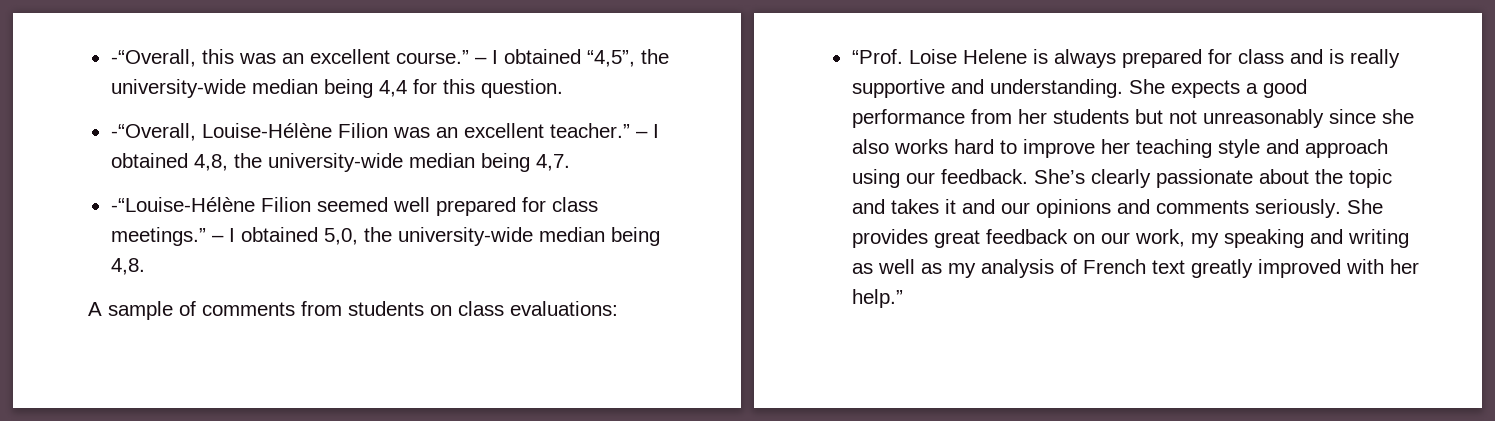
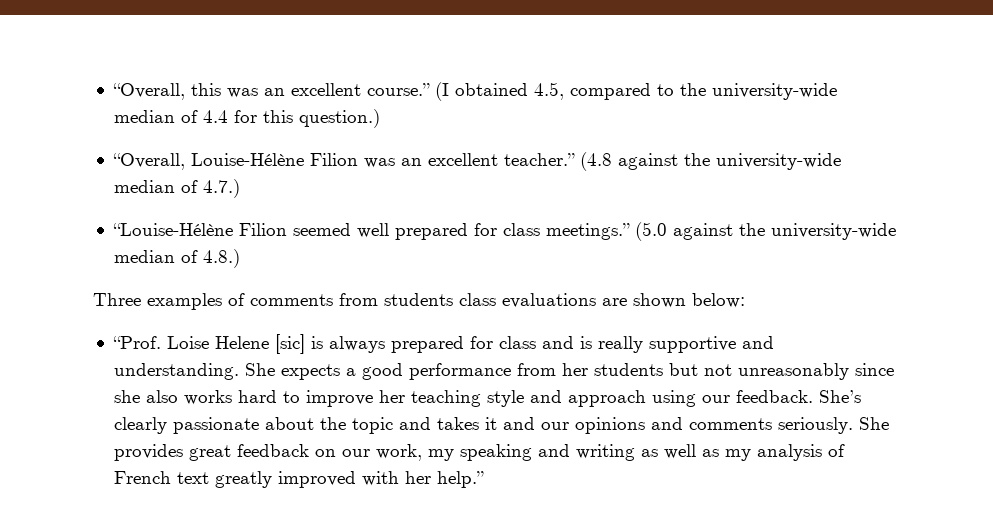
- -“Overall, this was an excellent course.”
+ “Overall, this was an excellent course.”
- – I obtained “4,5”, the university-wide median being 4,4 for this question.
- -“Overall, Louise-Hélène Filion was an excellent teacher.”
+ (I obtained 4.5, compared to the university-wide median of 4.4 for this question.)
+ “Overall, Louise-Hélène Filion was an excellent teacher.”
- – I obtained 4,8, the university-wide median being 4,7.
- -“Louise-Hélène Filion seemed well prepared for class meetings.”
+ (4.8 against the university-wide median of 4.7.)
+ “Louise-Hélène Filion seemed well prepared for class meetings.”
- – I obtained 5,0, the university-wide median being 4,8.
- A sample of comments from students on class evaluations:
+ (5.0 against the university-wide median of 4.8.)
+ Three examples of comments from students class evaluations are shown below:
- “Prof. Loise Helene is always prepared for class and is really supportive and understanding.
+ “Prof. Loise Helene [sic] is always prepared for class and is really supportive and understanding.

